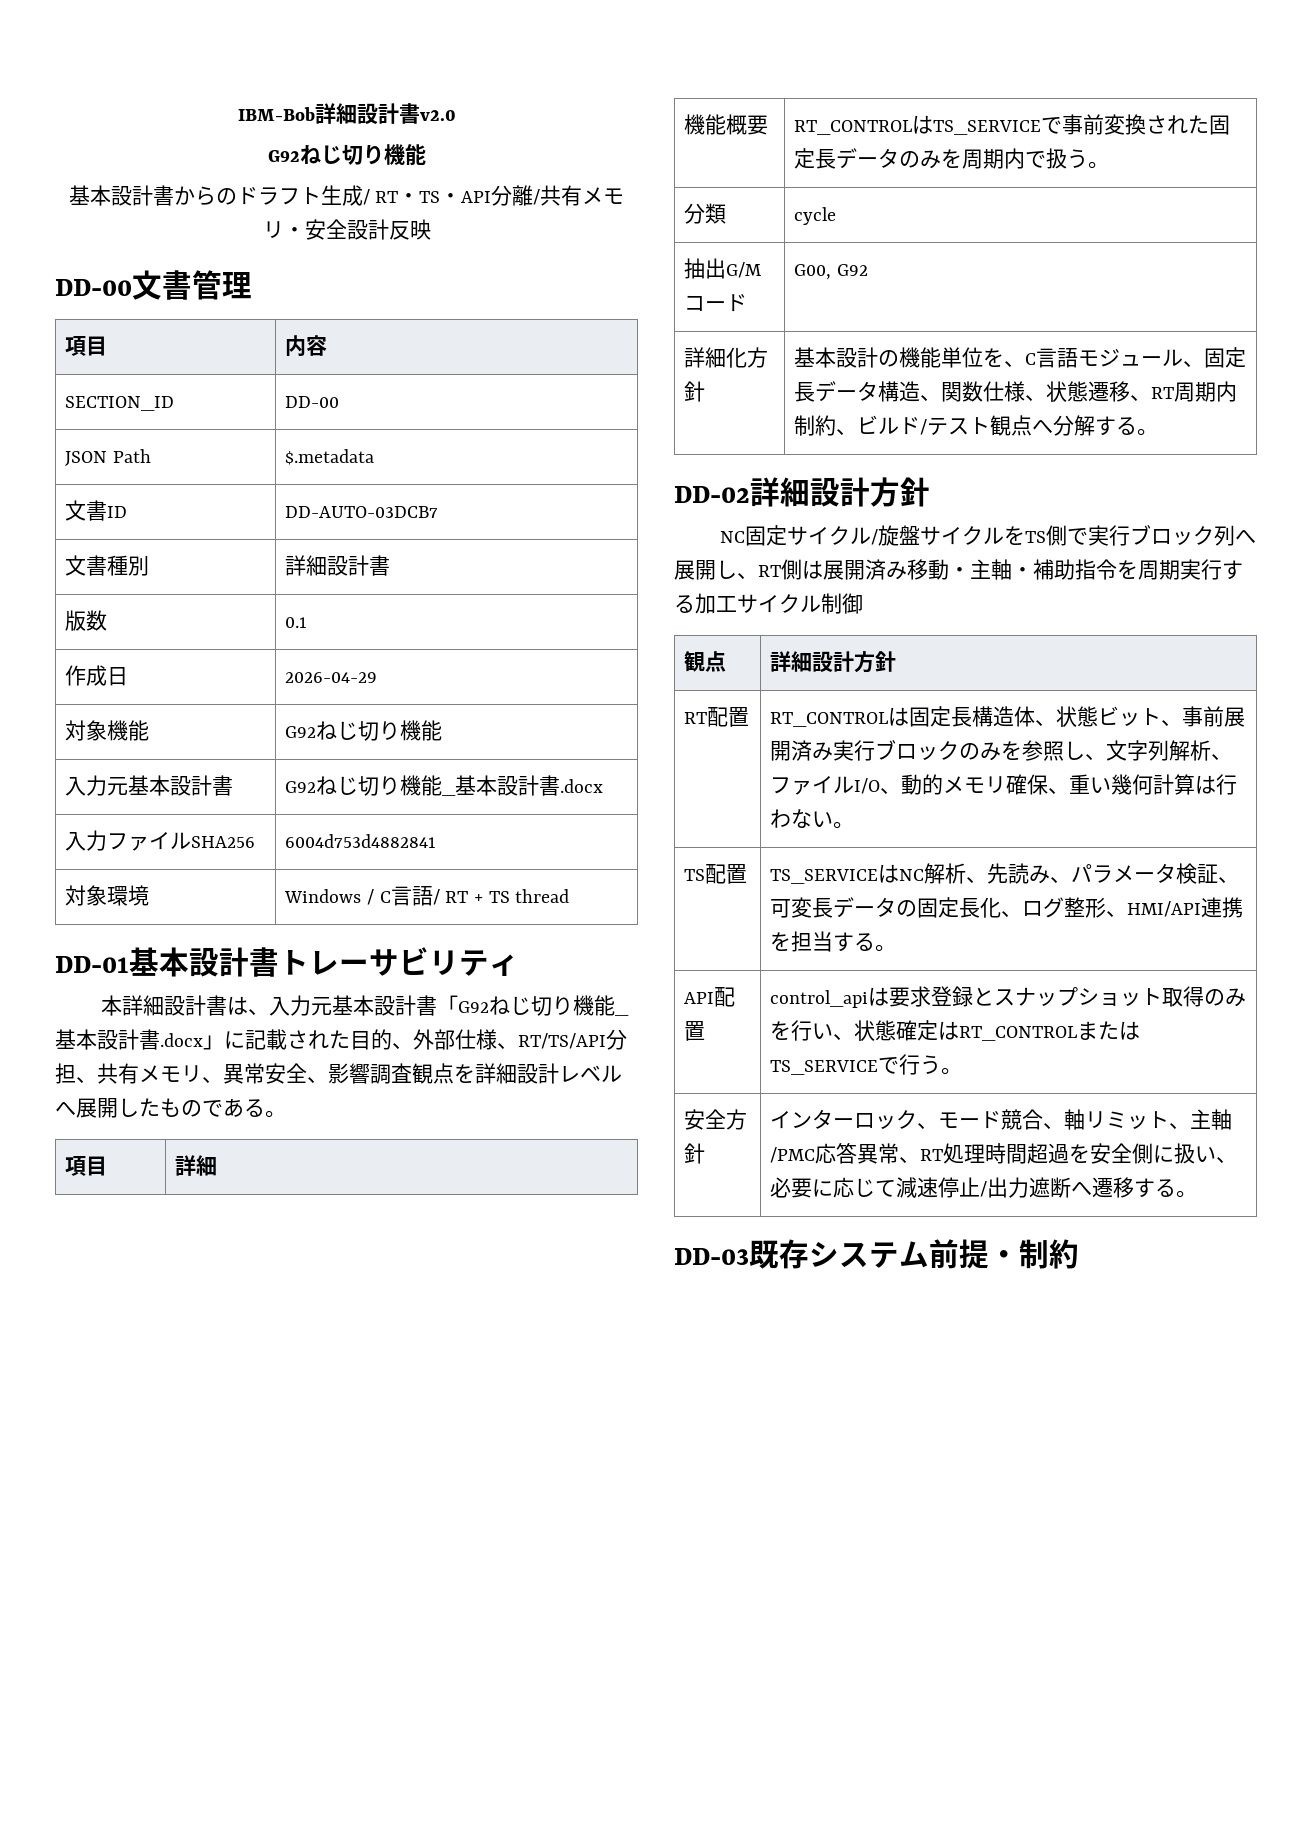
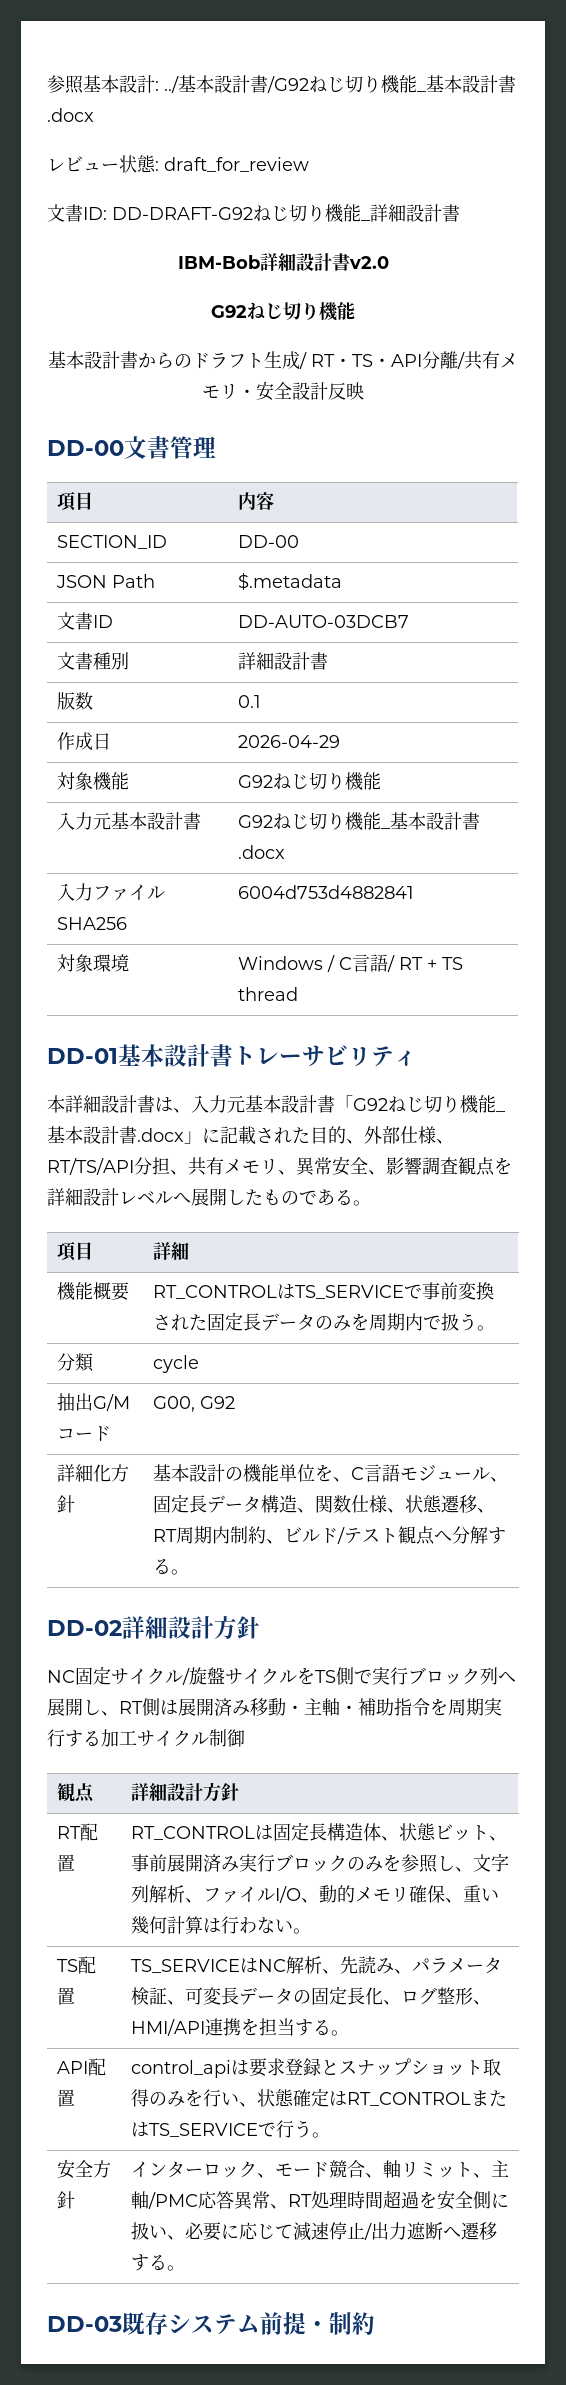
+ 参照基本設計: ../基本設計書/G92ねじ切り機能_基本設計書.docx
+ レビュー状態: draft_for_review
+ 文書ID: DD-DRAFT-G92ねじ切り機能_詳細設計書

